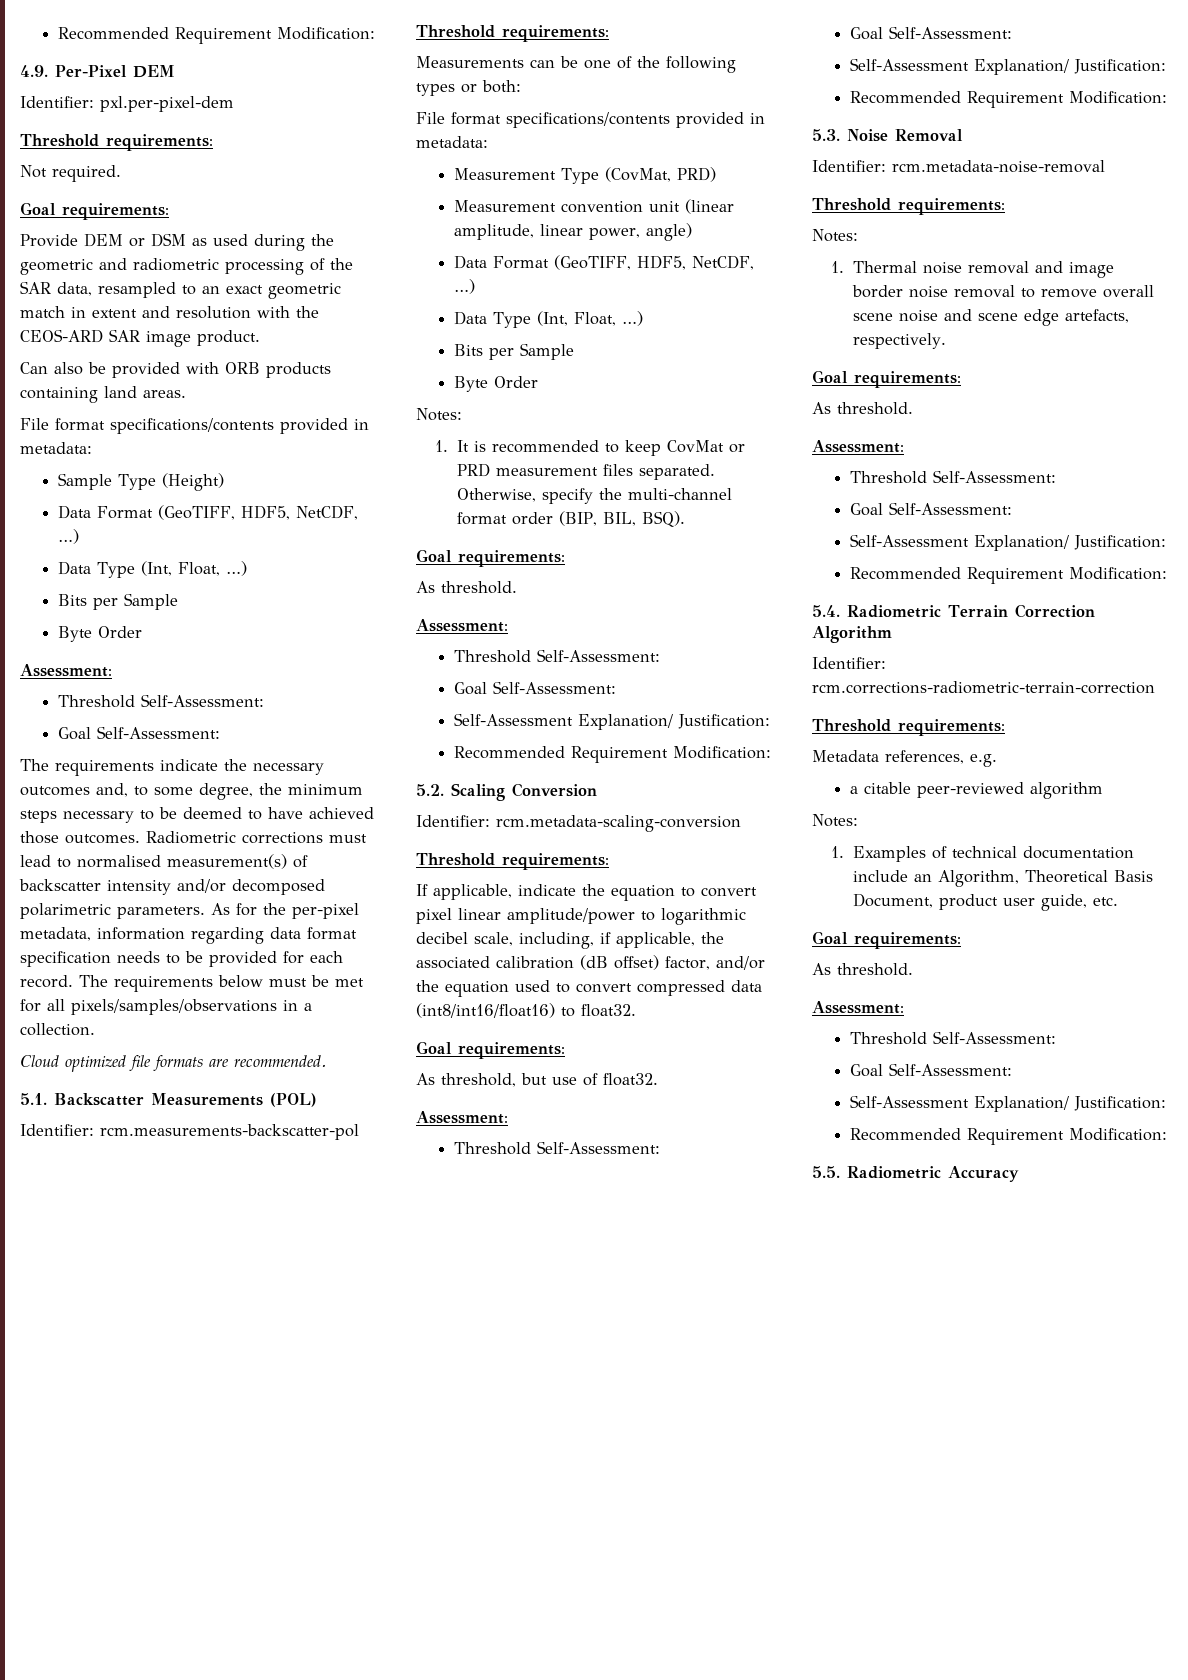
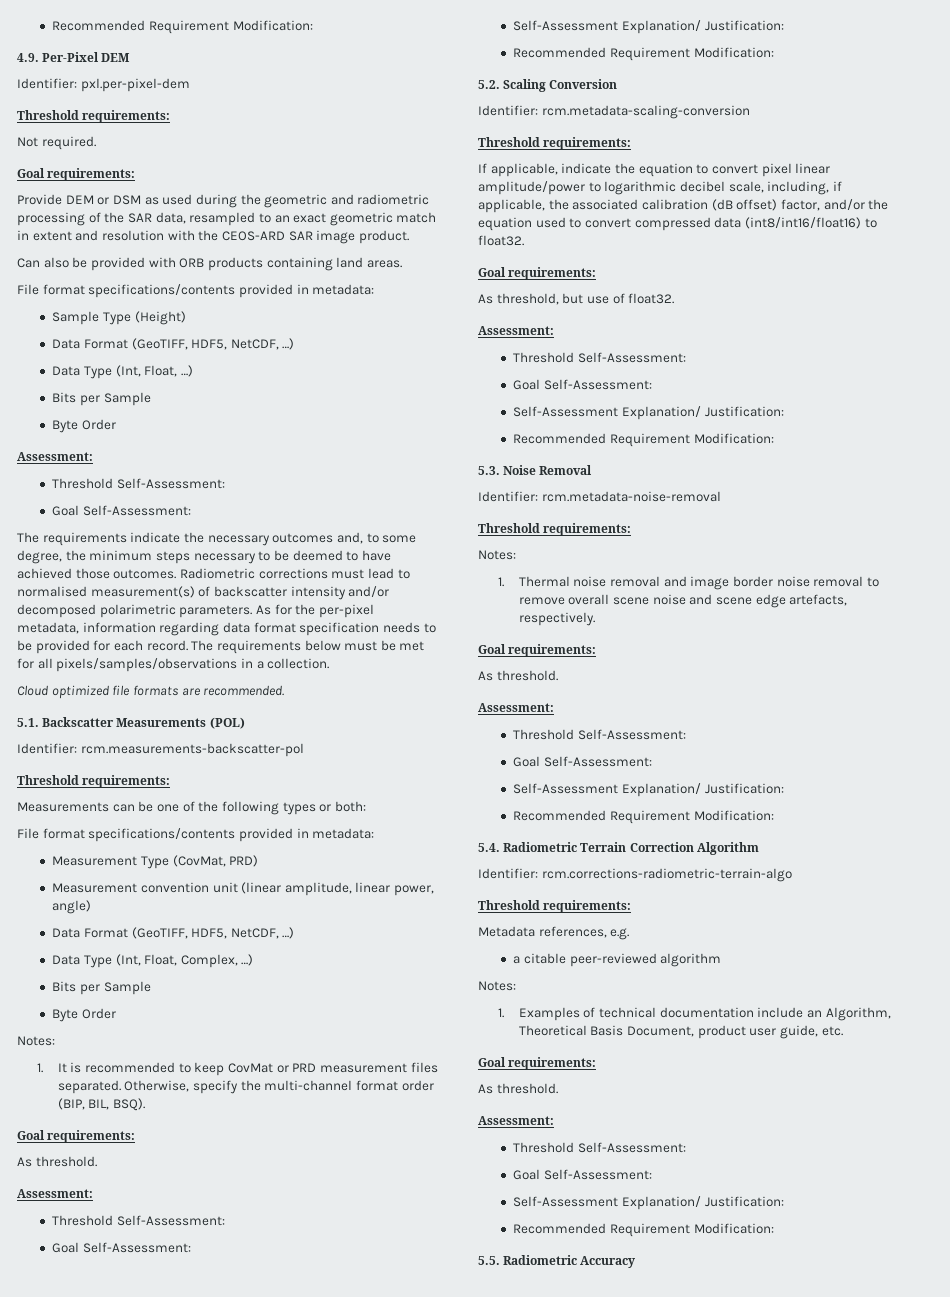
  Measurement convention unit (linear amplitude, linear power, angle)
  Data Format (GeoTIFF, HDF5, NetCDF, …)
- Data Type (Int, Float, …)
+ Data Type (Int, Float, Complex, …)
- Identifier: rcm.corrections-radiometric-terrain-correction
+ Identifier: rcm.corrections-radiometric-terrain-algo

